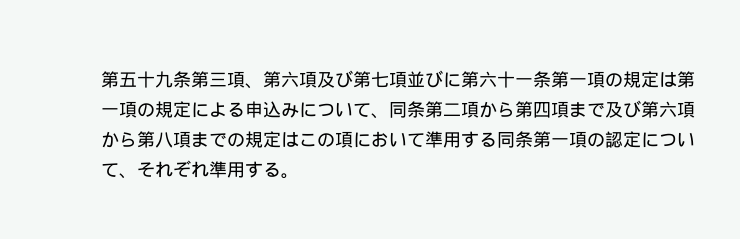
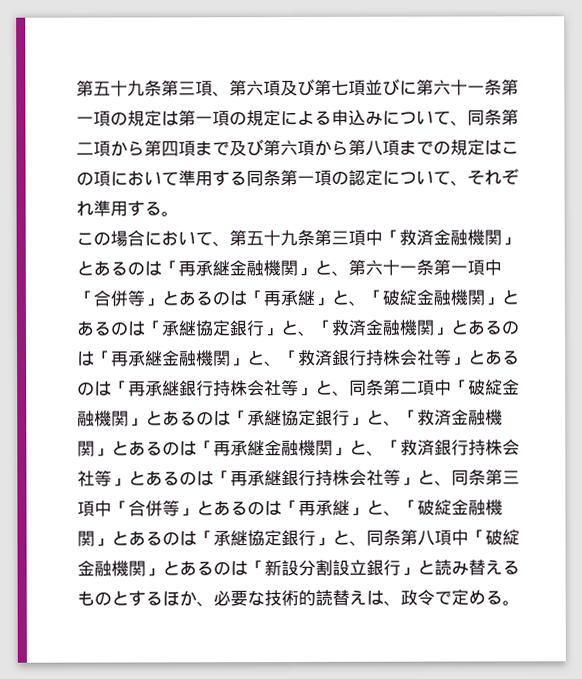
+ この場合において、第五十九条第三項中「救済金融機関」とあるのは「再承継金融機関」と、第六十一条第一項中「合併等」とあるのは「再承継」と、「破綻金融機関」とあるのは「承継協定銀行」と、「救済金融機関」とあるのは「再承継金融機関」と、「救済銀行持株会社等」とあるのは「再承継銀行持株会社等」と、同条第二項中「破綻金融機関」とあるのは「承継協定銀行」と、「救済金融機関」とあるのは「再承継金融機関」と、「救済銀行持株会社等」とあるのは「再承継銀行持株会社等」と、同条第三項中「合併等」とあるのは「再承継」と、「破綻金融機関」とあるのは「承継協定銀行」と、同条第八項中「破綻金融機関」とあるのは「新設分割設立銀行」と読み替えるものとするほか、必要な技術的読替えは、政令で定める。

